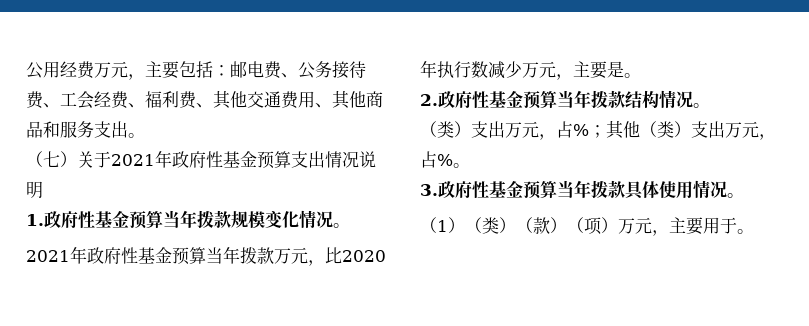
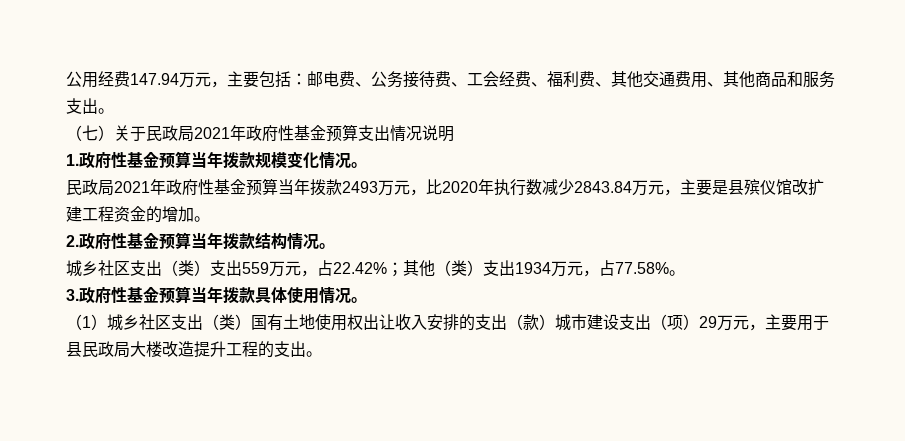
- 公用经费万元，主要包括：邮电费、公务接待费、工会经费、福利费、其他交通费用、其他商品和服务支出。
+ 公用经费147.94万元，主要包括：邮电费、公务接待费、工会经费、福利费、其他交通费用、其他商品和服务支出。
- （七）关于2021年政府性基金预算支出情况说明
+ （七）关于民政局2021年政府性基金预算支出情况说明
- 2021年政府性基金预算当年拨款万元，比2020年执行数减少万元，主要是。
+ 民政局2021年政府性基金预算当年拨款2493万元，比2020年执行数减少2843.84万元，主要是县殡仪馆改扩建工程资金的增加。
- （类）支出万元，占%；其他（类）支出万元，占%。
+ 城乡社区支出（类）支出559万元，占22.42%；其他（类）支出1934万元，占77.58%。
- （1）（类）（款）（项）万元，主要用于。
+ （1）城乡社区支出（类）国有土地使用权出让收入安排的支出（款）城市建设支出（项）29万元，主要用于县民政局大楼改造提升工程的支出。

